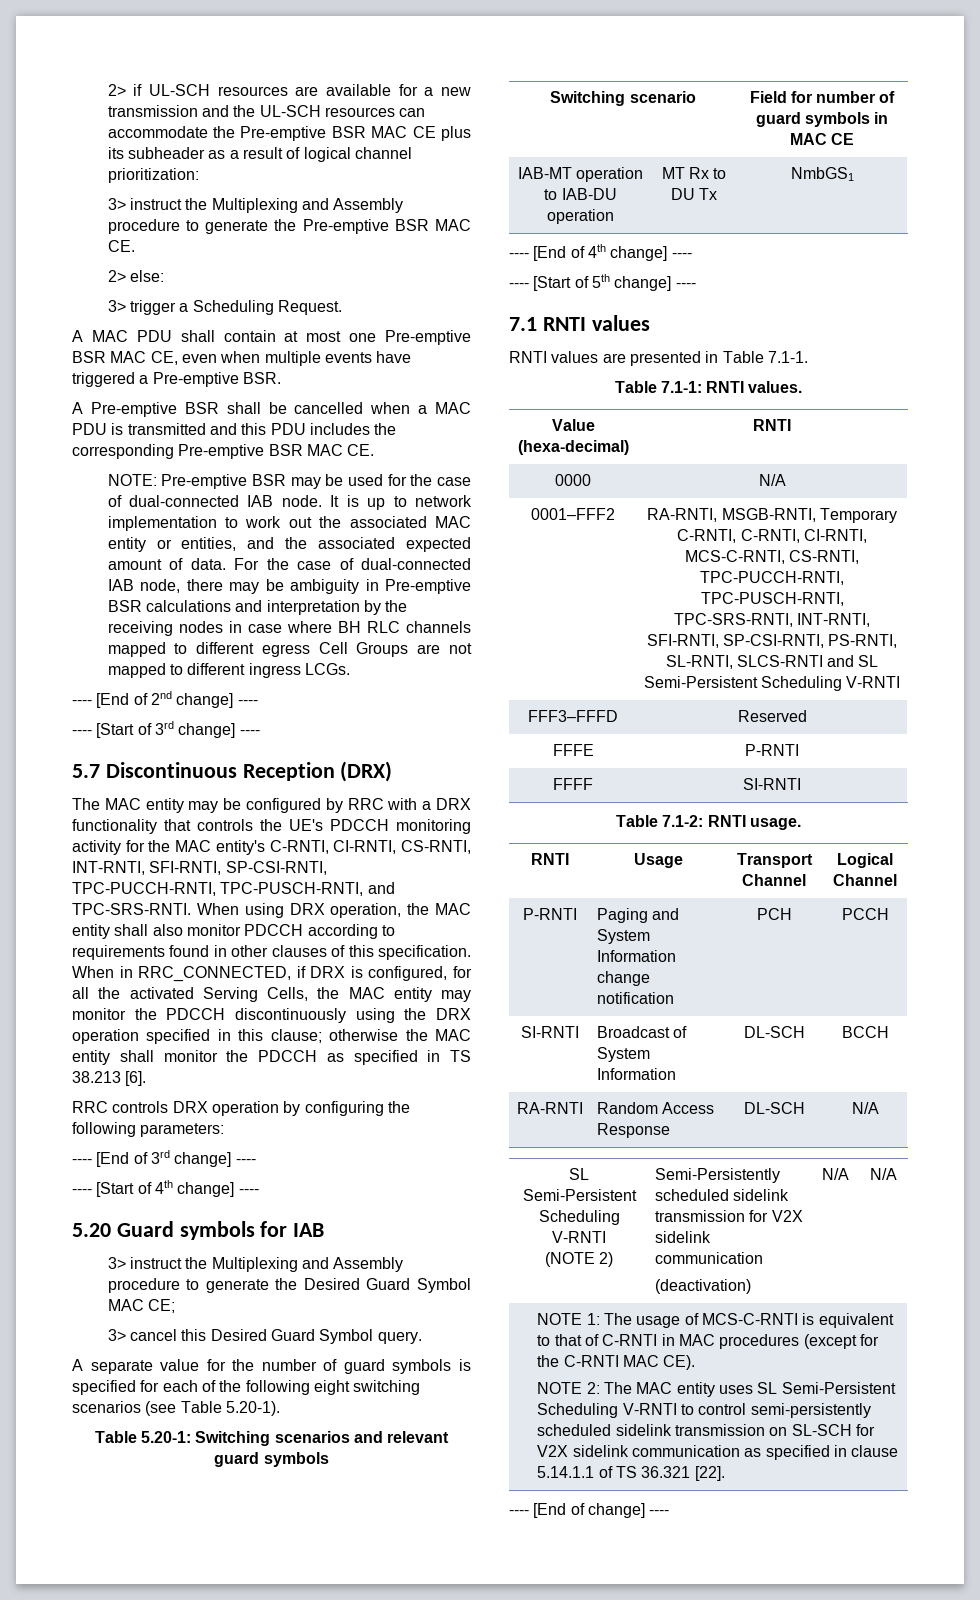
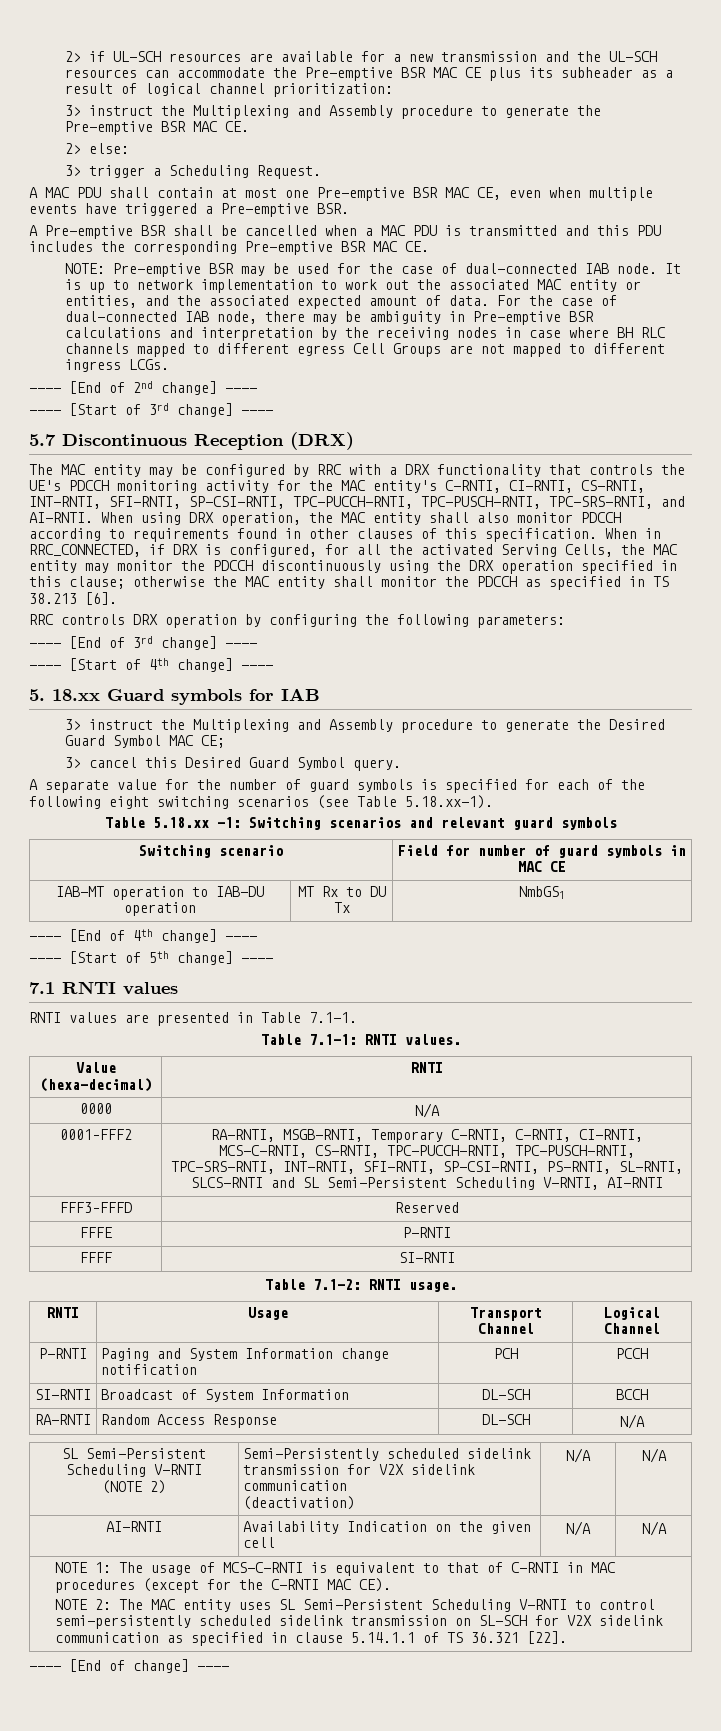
- The MAC entity may be configured by RRC with a DRX functionality that controls the UE's PDCCH monitoring activity for the MAC entity's C-RNTI, CI-RNTI, CS-RNTI, INT-RNTI, SFI-RNTI, SP-CSI-RNTI, TPC-PUCCH-RNTI, TPC-PUSCH-RNTI, and TPC-SRS-RNTI.
+ The MAC entity may be configured by RRC with a DRX functionality that controls the UE's PDCCH monitoring activity for the MAC entity's C-RNTI, CI-RNTI, CS-RNTI, INT-RNTI, SFI-RNTI, SP-CSI-RNTI, TPC-PUCCH-RNTI, TPC-PUSCH-RNTI, TPC-SRS-RNTI, and AI-RNTI.
- 5.20 Guard symbols for IAB
+ 5. 18.xx Guard symbols for IAB
- A separate value for the number of guard symbols is specified for each of the following eight switching scenarios (see Table 5.20-1).
- Table 5.20-1: Switching scenarios and relevant guard symbols
+ A separate value for the number of guard symbols is specified for each of the following eight switching scenarios (see Table 5.18.xx-1).
+ Table 5.18.xx -1: Switching scenarios and relevant guard symbols
- 0001–FFF2 | RA-RNTI, MSGB-RNTI, Temporary C-RNTI, C-RNTI, CI-RNTI, MCS-C-RNTI, CS-RNTI, TPC-PUCCH-RNTI, TPC-PUSCH-RNTI, TPC-SRS-RNTI, INT-RNTI, SFI-RNTI, SP-CSI-RNTI, PS-RNTI, SL-RNTI, SLCS-RNTI and SL Semi-Persistent Scheduling V-RNTI
+ 0001–FFF2 | RA-RNTI, MSGB-RNTI, Temporary C-RNTI, C-RNTI, CI-RNTI, MCS-C-RNTI, CS-RNTI, TPC-PUCCH-RNTI, TPC-PUSCH-RNTI, TPC-SRS-RNTI, INT-RNTI, SFI-RNTI, SP-CSI-RNTI, PS-RNTI, SL-RNTI, SLCS-RNTI and SL Semi-Persistent Scheduling V-RNTI, AI-RNTI
+ AI-RNTI | Availability Indication on the given cell | N/A | N/A

